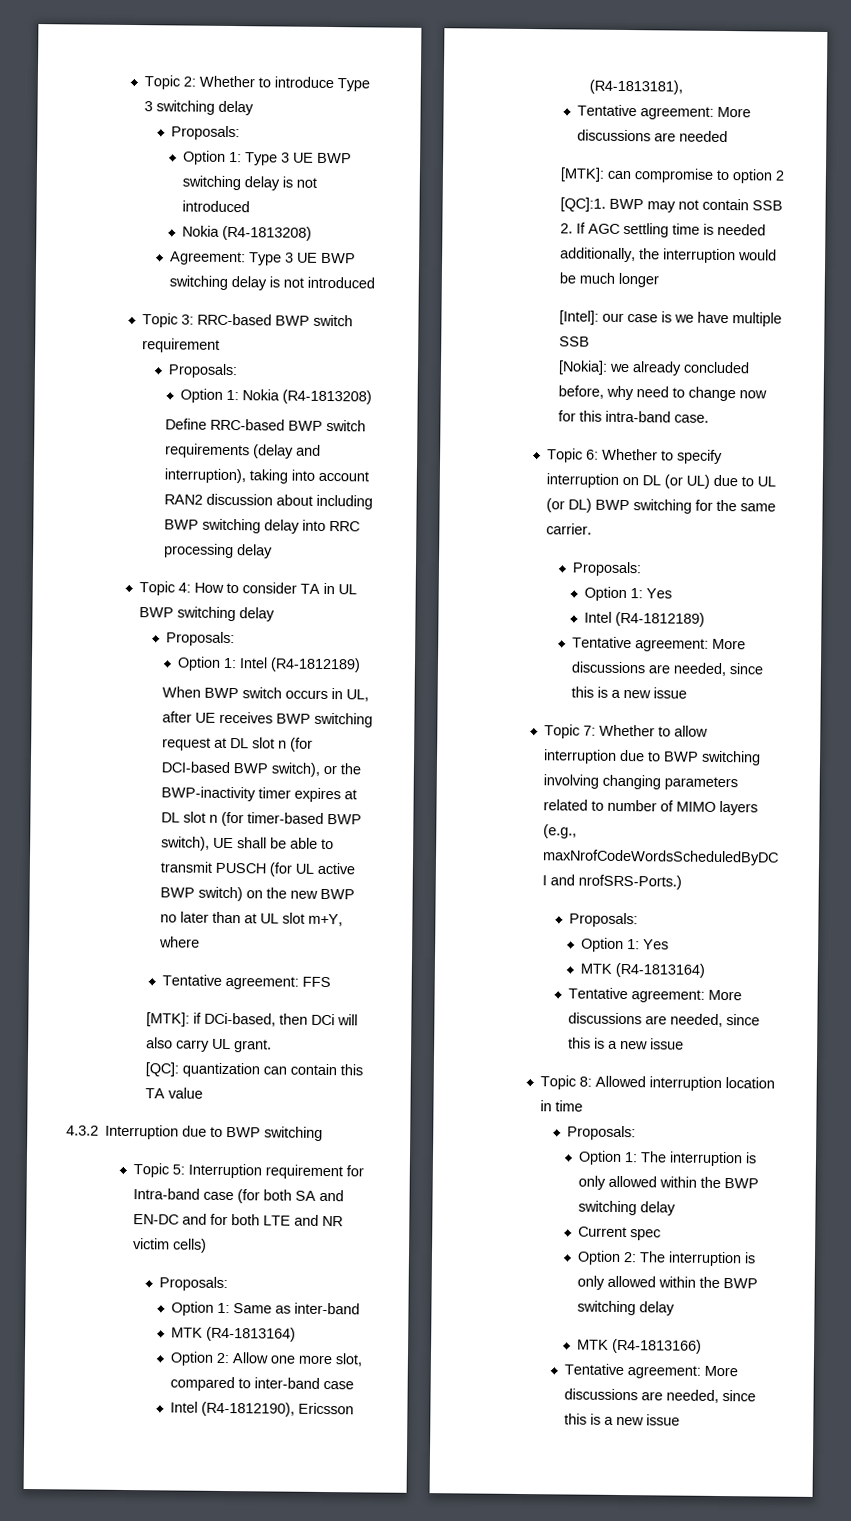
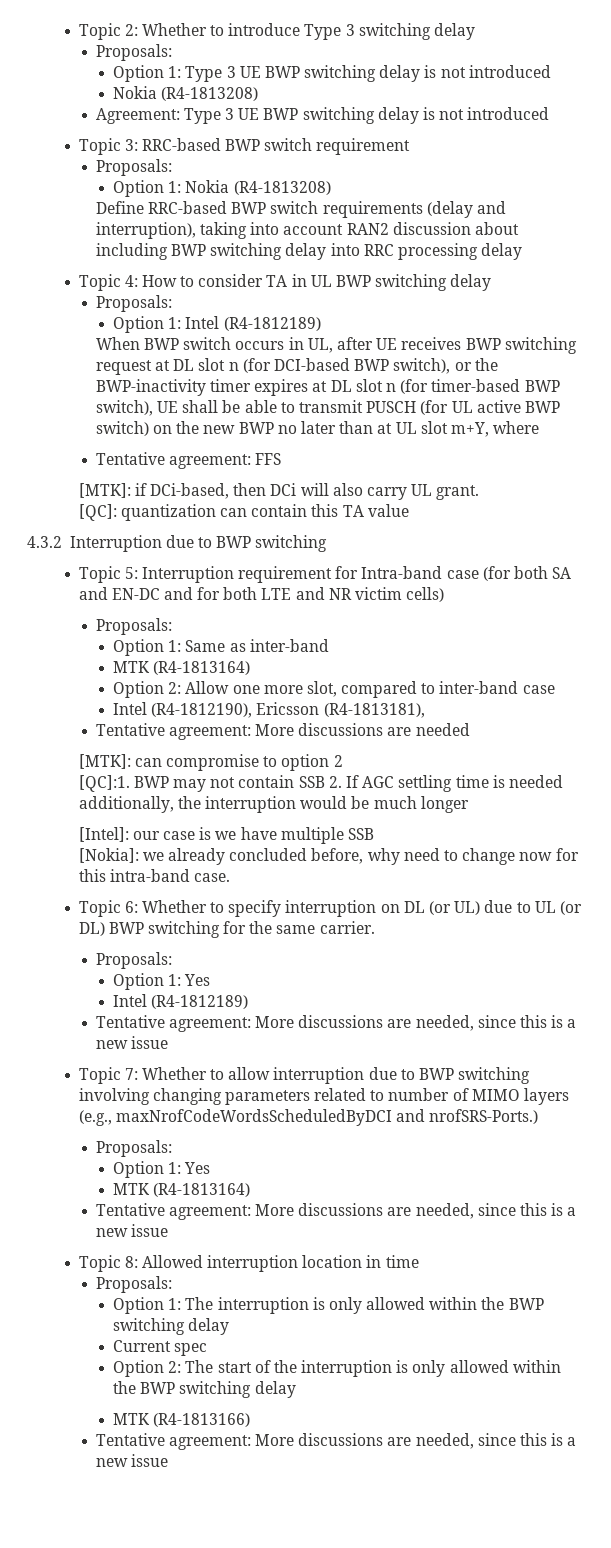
- Option 2: The interruption is only allowed within the BWP switching delay
+ Option 2: The start of the interruption is only allowed within the BWP switching delay

